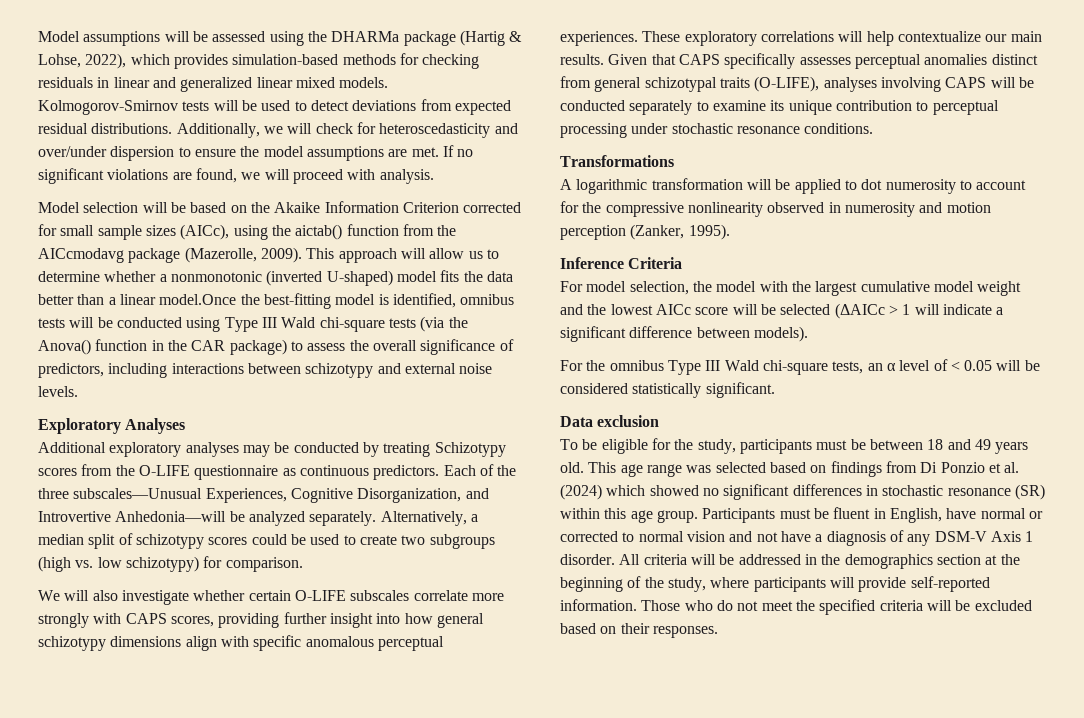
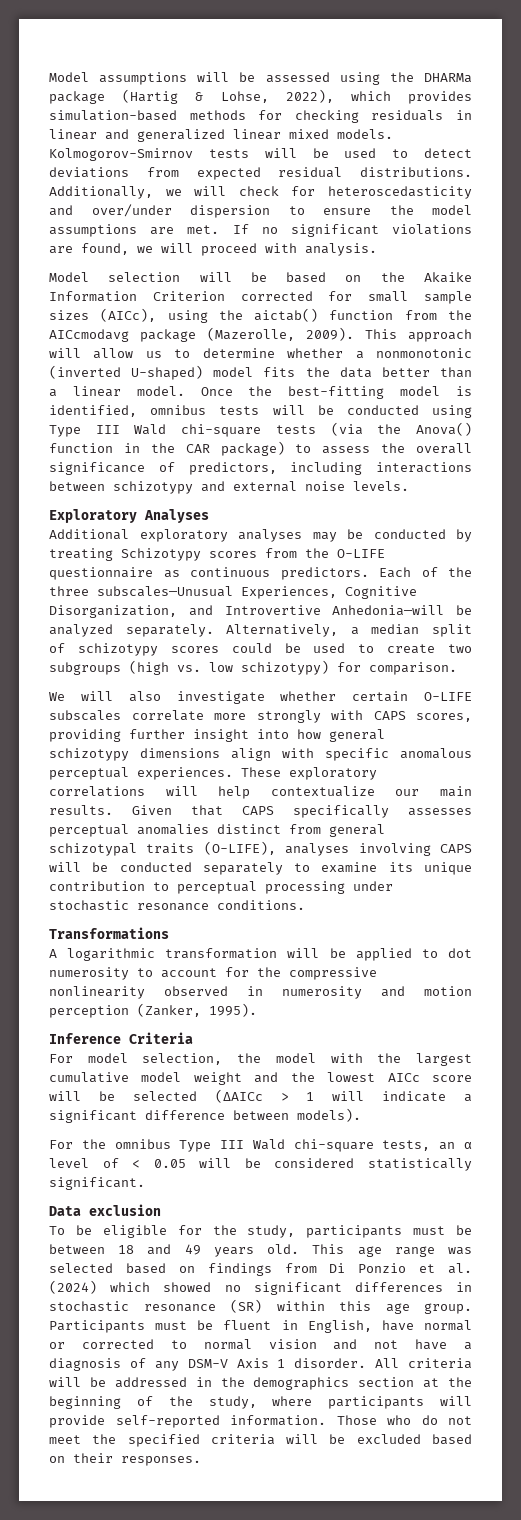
- This approach will allow us to determine whether a nonmonotonic (inverted U-shaped) model fits the data better than a linear model.Once the best-fitting model is identified, omnibus tests will be conducted using Type III Wald chi-square tests (via the Anova() function in the CAR package) to assess the overall significance of predictors, including interactions between schizotypy and external noise levels.
+ This approach will allow us to determine whether a nonmonotonic (inverted U-shaped) model fits the data better than a linear model. Once the best-fitting model is identified, omnibus tests will be conducted using Type III Wald chi-square tests (via the Anova() function in the CAR package) to assess the overall significance of predictors, including interactions between schizotypy and external noise levels.

